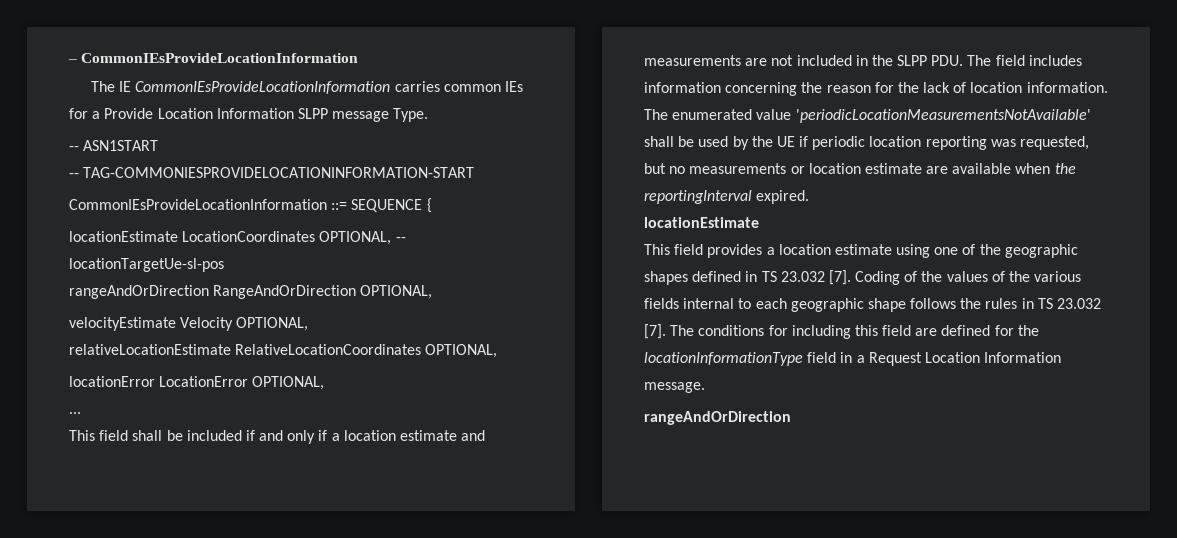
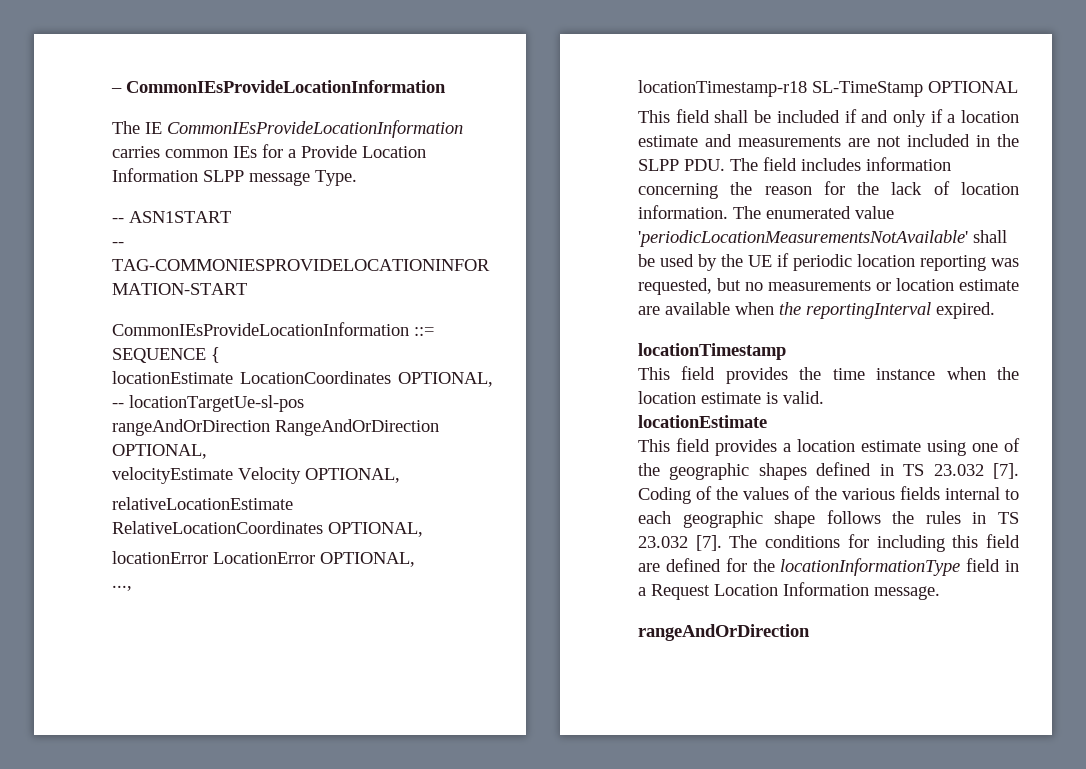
- ...
+ ...,
+ locationTimestamp-r18 SL-TimeStamp OPTIONAL
+ locationTimestamp
+ This field provides the time instance when the location estimate is valid.

